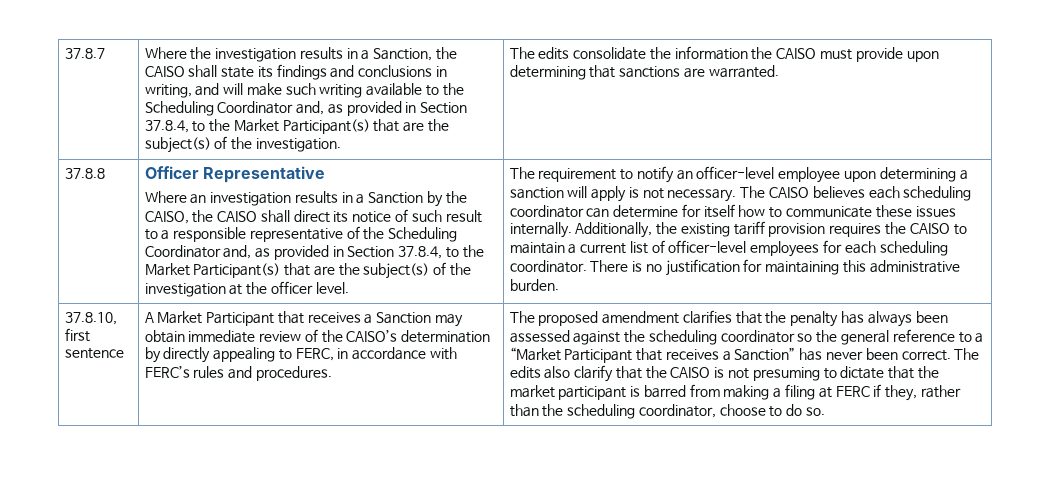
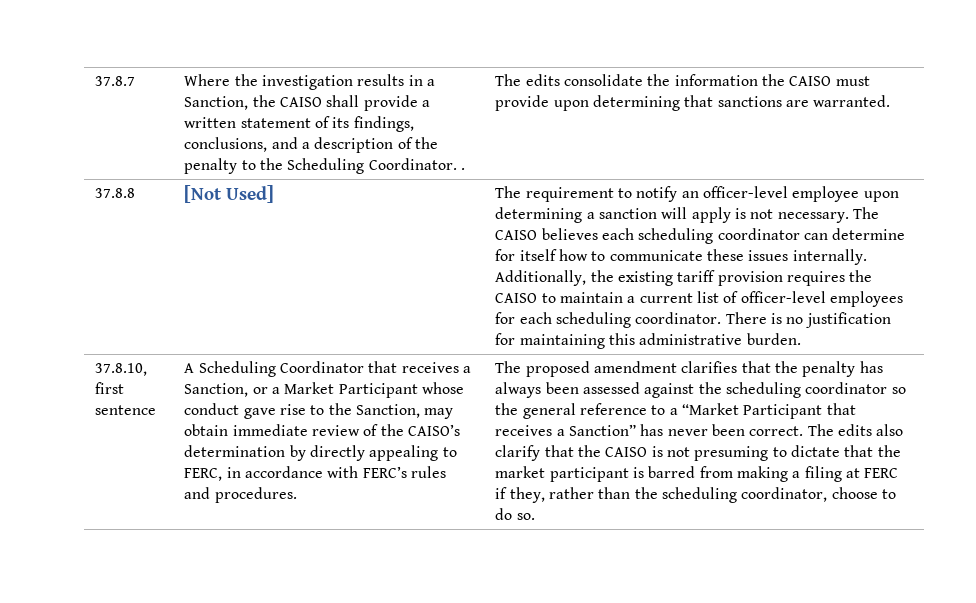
- Where the investigation results in a Sanction, the CAISO shall state its findings and conclusions in writing, and will make such writing available to the Scheduling Coordinator and, as provided in Section 37.8.4, to the Market Participant(s) that are the subject(s) of the investigation.
+ Where the investigation results in a Sanction, the CAISO shall provide a written statement of its findings, conclusions, and a description of the penalty to the Scheduling Coordinator. .
- Officer Representative
- Where an investigation results in a Sanction by the CAISO, the CAISO shall direct its notice of such result to a responsible representative of the Scheduling Coordinator and, as provided in Section 37.8.4, to the Market Participant(s) that are the subject(s) of the investigation at the officer level.
+ [Not Used]
- A Market Participant that receives a Sanction may obtain immediate review of the CAISO’s determination by directly appealing to FERC, in accordance with FERC’s rules and procedures.
+ A Scheduling Coordinator that receives a Sanction, or a Market Participant whose conduct gave rise to the Sanction, may obtain immediate review of the CAISO’s determination by directly appealing to FERC, in accordance with FERC’s rules and procedures.

